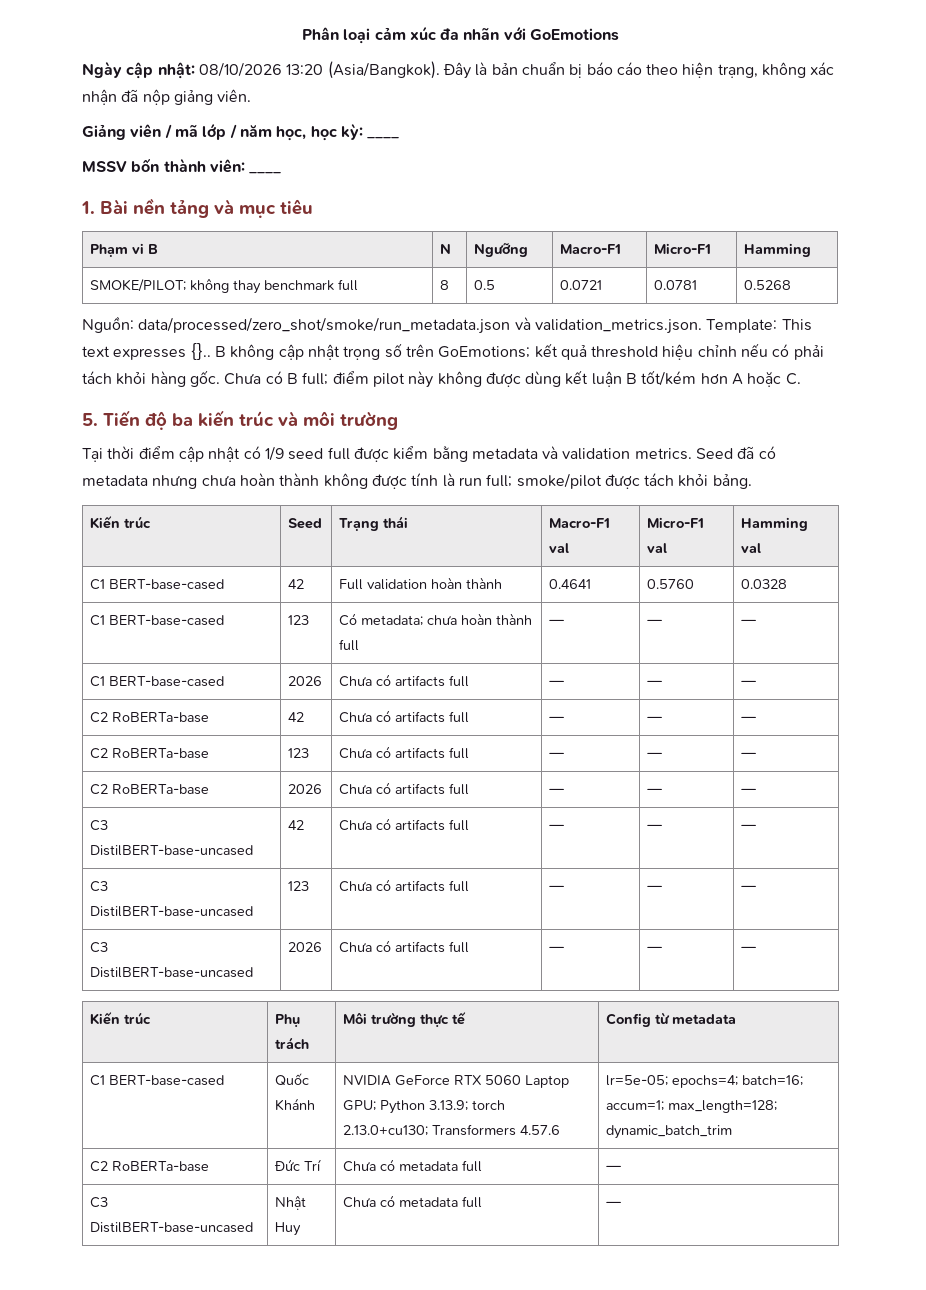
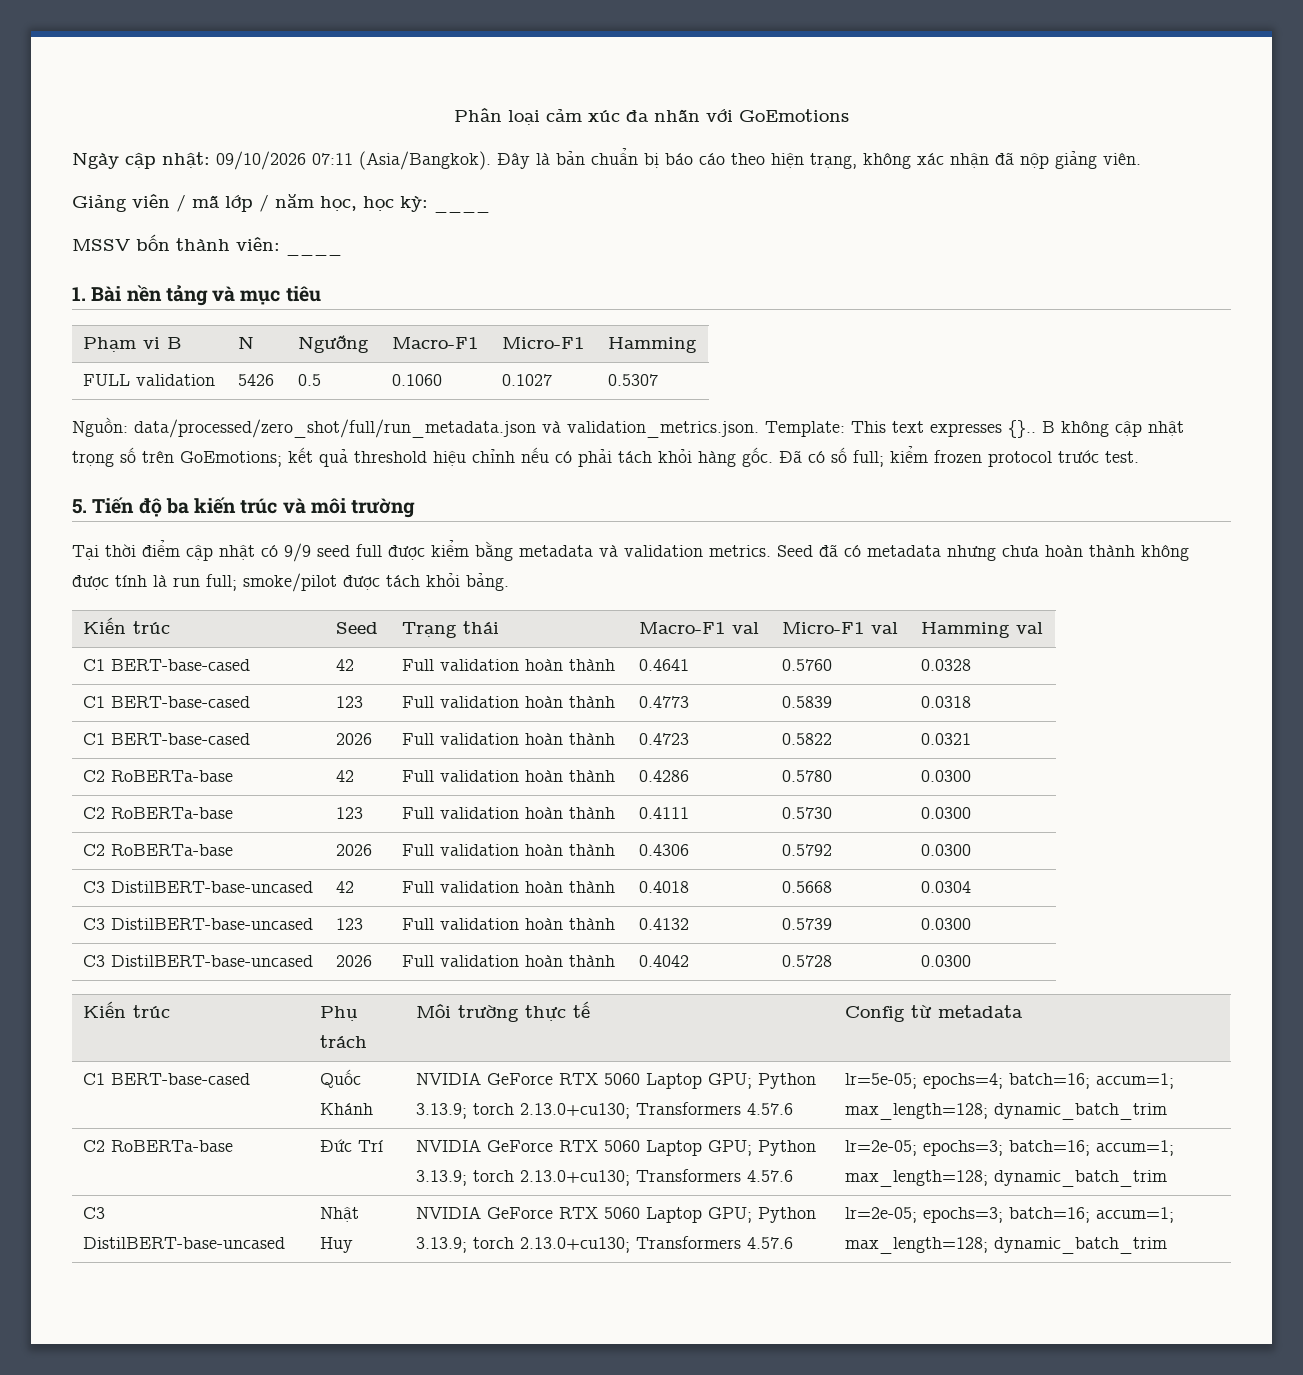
- Ngày cập nhật: 08/10/2026 13:20 (Asia/Bangkok).
+ Ngày cập nhật: 09/10/2026 07:11 (Asia/Bangkok).
- SMOKE/PILOT; không thay benchmark full | 8 | 0.5 | 0.0721 | 0.0781 | 0.5268
+ FULL validation | 5426 | 0.5 | 0.1060 | 0.1027 | 0.5307
- Nguồn: data/processed/zero_shot/smoke/run_metadata.json và validation_metrics.json. Template: This text expresses {}..
+ Nguồn: data/processed/zero_shot/full/run_metadata.json và validation_metrics.json. Template: This text expresses {}..
- Chưa có B full; điểm pilot này không được dùng kết luận B tốt/kém hơn A hoặc C.
+ Đã có số full; kiểm frozen protocol trước test.
- Tại thời điểm cập nhật có 1/9 seed full được kiểm bằng metadata và validation metrics.
+ Tại thời điểm cập nhật có 9/9 seed full được kiểm bằng metadata và validation metrics.
- C1 BERT-base-cased | 123 | Có metadata; chưa hoàn thành full | — | — | —
+ C1 BERT-base-cased | 123 | Full validation hoàn thành | 0.4773 | 0.5839 | 0.0318
- C1 BERT-base-cased | 2026 | Chưa có artifacts full | — | — | —
- C2 RoBERTa-base | 42 | Chưa có artifacts full | — | — | —
- C2 RoBERTa-base | 123 | Chưa có artifacts full | — | — | —
- C2 RoBERTa-base | 2026 | Chưa có artifacts full | — | — | —
- C3 DistilBERT-base-uncased | 42 | Chưa có artifacts full | — | — | —
- C3 DistilBERT-base-uncased | 123 | Chưa có artifacts full | — | — | —
- C3 DistilBERT-base-uncased | 2026 | Chưa có artifacts full | — | — | —
+ C1 BERT-base-cased | 2026 | Full validation hoàn thành | 0.4723 | 0.5822 | 0.0321
+ C2 RoBERTa-base | 42 | Full validation hoàn thành | 0.4286 | 0.5780 | 0.0300
+ C2 RoBERTa-base | 123 | Full validation hoàn thành | 0.4111 | 0.5730 | 0.0300
+ C2 RoBERTa-base | 2026 | Full validation hoàn thành | 0.4306 | 0.5792 | 0.0300
+ C3 DistilBERT-base-uncased | 42 | Full validation hoàn thành | 0.4018 | 0.5668 | 0.0304
+ C3 DistilBERT-base-uncased | 123 | Full validation hoàn thành | 0.4132 | 0.5739 | 0.0300
+ C3 DistilBERT-base-uncased | 2026 | Full validation hoàn thành | 0.4042 | 0.5728 | 0.0300
- C2 RoBERTa-base | Đức Trí | Chưa có metadata full | —
- C3 DistilBERT-base-uncased | Nhật Huy | Chưa có metadata full | —
+ C2 RoBERTa-base | Đức Trí | NVIDIA GeForce RTX 5060 Laptop GPU; Python 3.13.9; torch 2.13.0+cu130; Transformers 4.57.6 | lr=2e-05; epochs=3; batch=16; accum=1; max_length=128; dynamic_batch_trim
+ C3 DistilBERT-base-uncased | Nhật Huy | NVIDIA GeForce RTX 5060 Laptop GPU; Python 3.13.9; torch 2.13.0+cu130; Transformers 4.57.6 | lr=2e-05; epochs=3; batch=16; accum=1; max_length=128; dynamic_batch_trim

